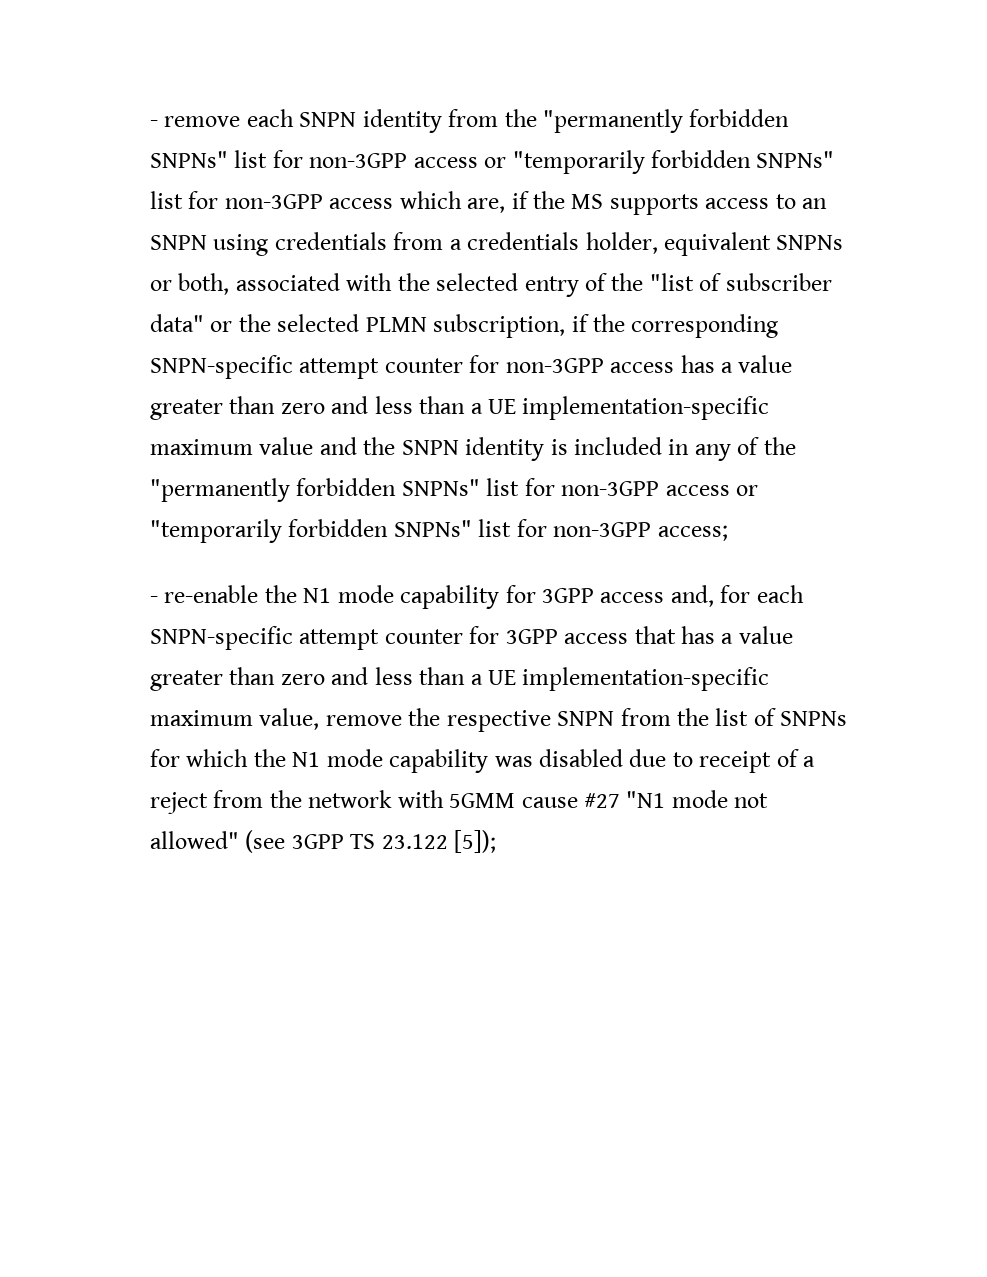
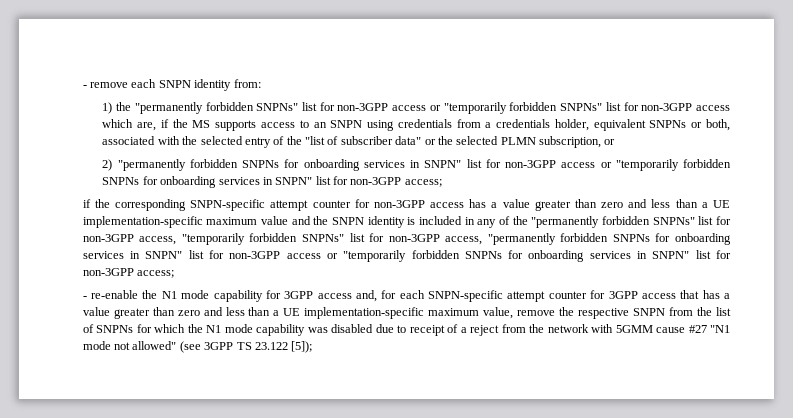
- - remove each SNPN identity from the "permanently forbidden SNPNs" list for non-3GPP access or "temporarily forbidden SNPNs" list for non-3GPP access which are, if the MS supports access to an SNPN using credentials from a credentials holder, equivalent SNPNs or both, associated with the selected entry of the "list of subscriber data" or the selected PLMN subscription, if the corresponding SNPN-specific attempt counter for non-3GPP access has a value greater than zero and less than a UE implementation-specific maximum value and the SNPN identity is included in any of the "permanently forbidden SNPNs" list for non-3GPP access or "temporarily forbidden SNPNs" list for non-3GPP access;
+ - remove each SNPN identity from:
+ 1) the "permanently forbidden SNPNs" list for non-3GPP access or "temporarily forbidden SNPNs" list for non-3GPP access which are, if the MS supports access to an SNPN using credentials from a credentials holder, equivalent SNPNs or both, associated with the selected entry of the "list of subscriber data" or the selected PLMN subscription, or
+ 2) "permanently forbidden SNPNs for onboarding services in SNPN" list for non-3GPP access or "temporarily forbidden SNPNs for onboarding services in SNPN" list for non-3GPP access;
+ if the corresponding SNPN-specific attempt counter for non-3GPP access has a value greater than zero and less than a UE implementation-specific maximum value and the SNPN identity is included in any of the "permanently forbidden SNPNs" list for non-3GPP access, "temporarily forbidden SNPNs" list for non-3GPP access, "permanently forbidden SNPNs for onboarding services in SNPN" list for non-3GPP access or "temporarily forbidden SNPNs for onboarding services in SNPN" list for non-3GPP access;

